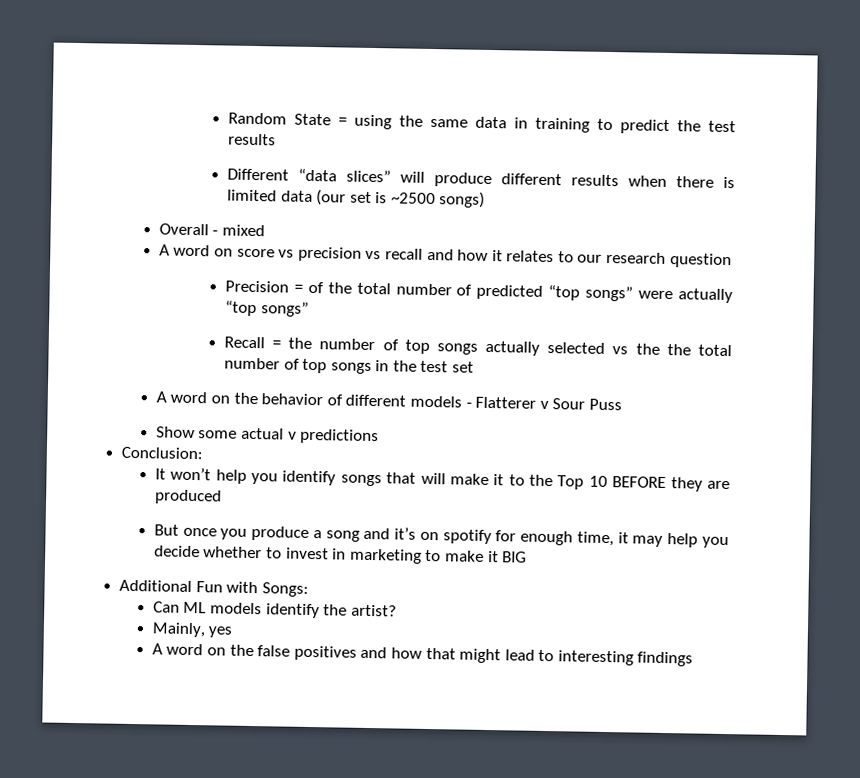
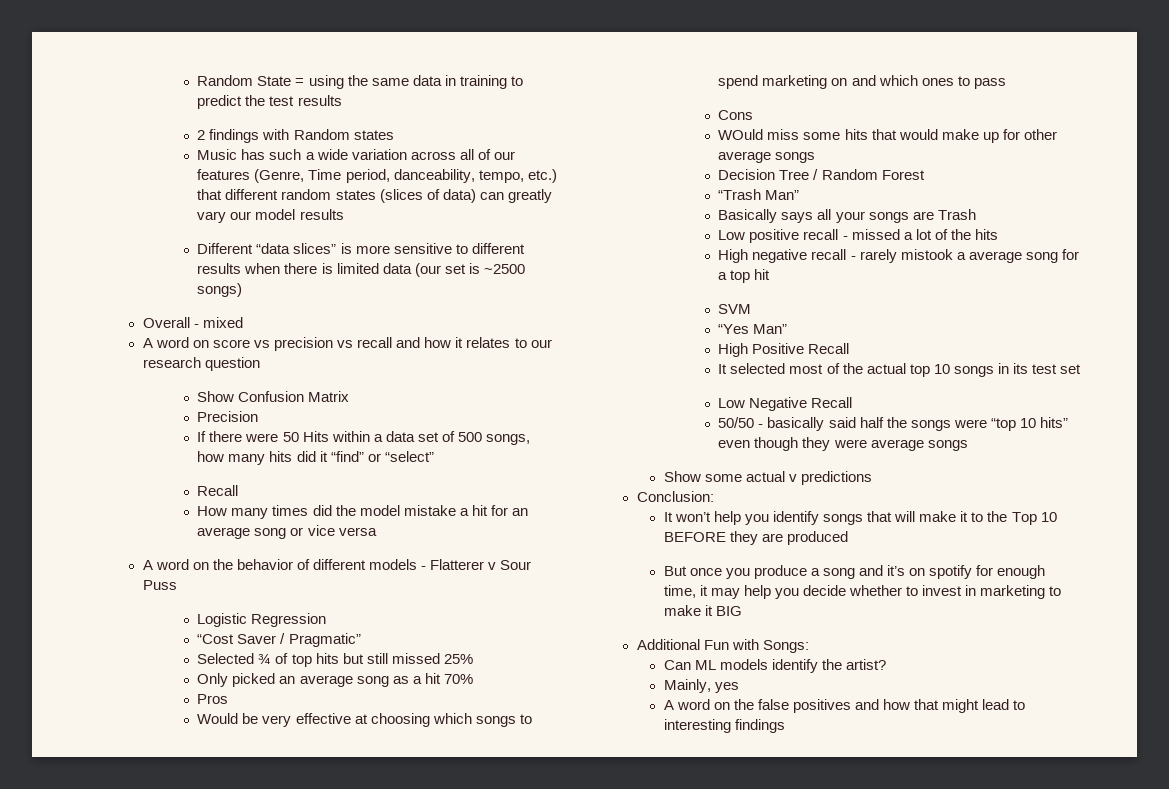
+ 2 findings with Random states
+ Music has such a wide variation across all of our features (Genre, Time period, danceability, tempo, etc.) that different random states (slices of data) can greatly vary our model results
- Different “data slices” will produce different results when there is limited data (our set is ~2500 songs)
+ Different “data slices” is more sensitive to different results when there is limited data (our set is ~2500 songs)
- Precision = of the total number of predicted “top songs” were actually “top songs”
- Recall = the number of top songs actually selected vs the the total number of top songs in the test set
+ Show Confusion Matrix
+ Precision
+ If there were 50 Hits within a data set of 500 songs, how many hits did it “find” or “select”
+ Recall
+ How many times did the model mistake a hit for an average song or vice versa
+ Logistic Regression
+ “Cost Saver / Pragmatic”
+ Selected ¾ of top hits but still missed 25%
+ Only picked an average song as a hit 70%
+ Pros
+ Would be very effective at choosing which songs to spend marketing on and which ones to pass
+ Cons
+ WOuld miss some hits that would make up for other average songs
+ Decision Tree / Random Forest
+ “Trash Man”
+ Basically says all your songs are Trash
+ Low positive recall - missed a lot of the hits
+ High negative recall - rarely mistook a average song for a top hit
+ SVM
+ “Yes Man”
+ High Positive Recall
+ It selected most of the actual top 10 songs in its test set
+ Low Negative Recall
+ 50/50 - basically said half the songs were “top 10 hits” even though they were average songs

